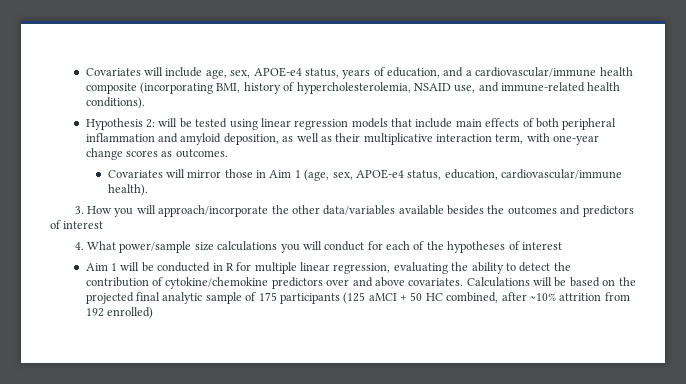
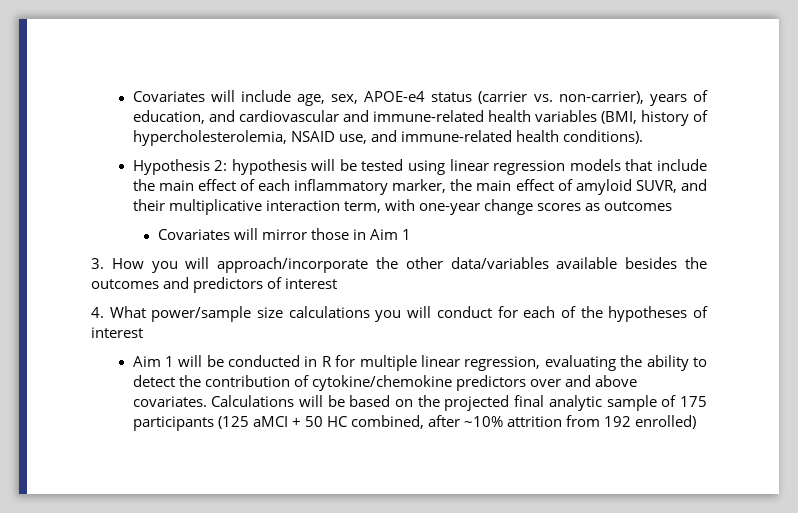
- Covariates will include age, sex, APOE-e4 status, years of education, and a cardiovascular/immune health composite (incorporating BMI, history of hypercholesterolemia, NSAID use, and immune-related health conditions).
+ Covariates will include age, sex, APOE-e4 status (carrier vs. non-carrier), years of education, and cardiovascular and immune-related health variables (BMI, history of hypercholesterolemia, NSAID use, and immune-related health conditions).
- Hypothesis 2: will be tested using linear regression models that include main effects of both peripheral inflammation and amyloid deposition, as well as their multiplicative interaction term, with one-year change scores as outcomes.
+ Hypothesis 2: hypothesis will be tested using linear regression models that include the main effect of each inflammatory marker, the main effect of amyloid SUVR, and their multiplicative interaction term, with one-year change scores as outcomes
- Covariates will mirror those in Aim 1 (age, sex, APOE-e4 status, education, cardiovascular/immune health).
+ Covariates will mirror those in Aim 1

